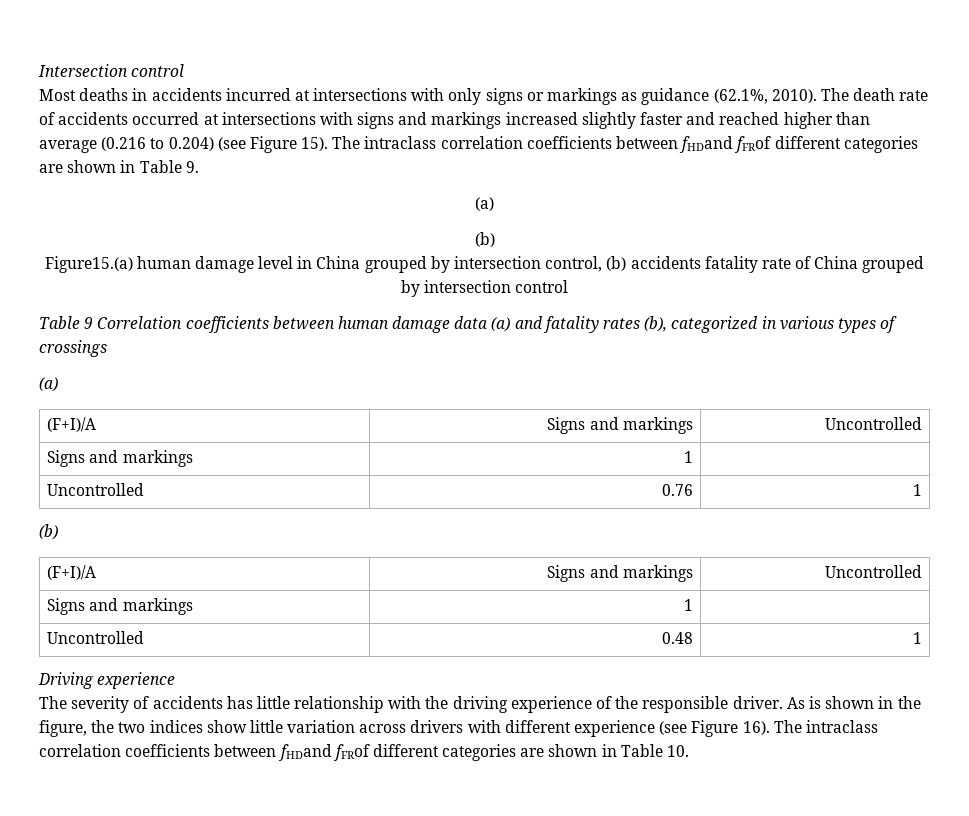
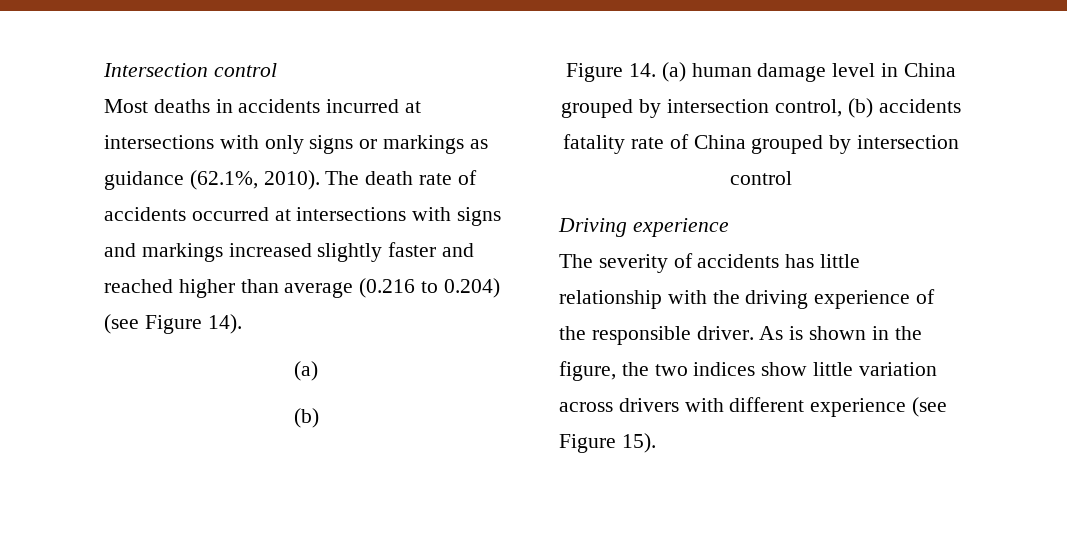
- The death rate of accidents occurred at intersections with signs and markings increased slightly faster and reached higher than average (0.216 to 0.204) (see Figure 15). The intraclass correlation coefficients between fHDand fFRof different categories are shown in Table 9.
+ The death rate of accidents occurred at intersections with signs and markings increased slightly faster and reached higher than average (0.216 to 0.204) (see Figure 14).
- Figure15.(a) human damage level in China grouped by intersection control, (b) accidents fatality rate of China grouped by intersection control
+ Figure 14. (a) human damage level in China grouped by intersection control, (b) accidents fatality rate of China grouped by intersection control
- Table 9 Correlation coefficients between human damage data (a) and fatality rates (b), categorized in various types of crossings
- (a)
- (F+I)/A | Signs and markings | Uncontrolled
- Signs and markings | 1 |
- Uncontrolled | 0.76 | 1
- (b)
- (F+I)/A | Signs and markings | Uncontrolled
- Signs and markings | 1 |
- Uncontrolled | 0.48 | 1
- As is shown in the figure, the two indices show little variation across drivers with different experience (see Figure 16). The intraclass correlation coefficients between fHDand fFRof different categories are shown in Table 10.
+ As is shown in the figure, the two indices show little variation across drivers with different experience (see Figure 15).

